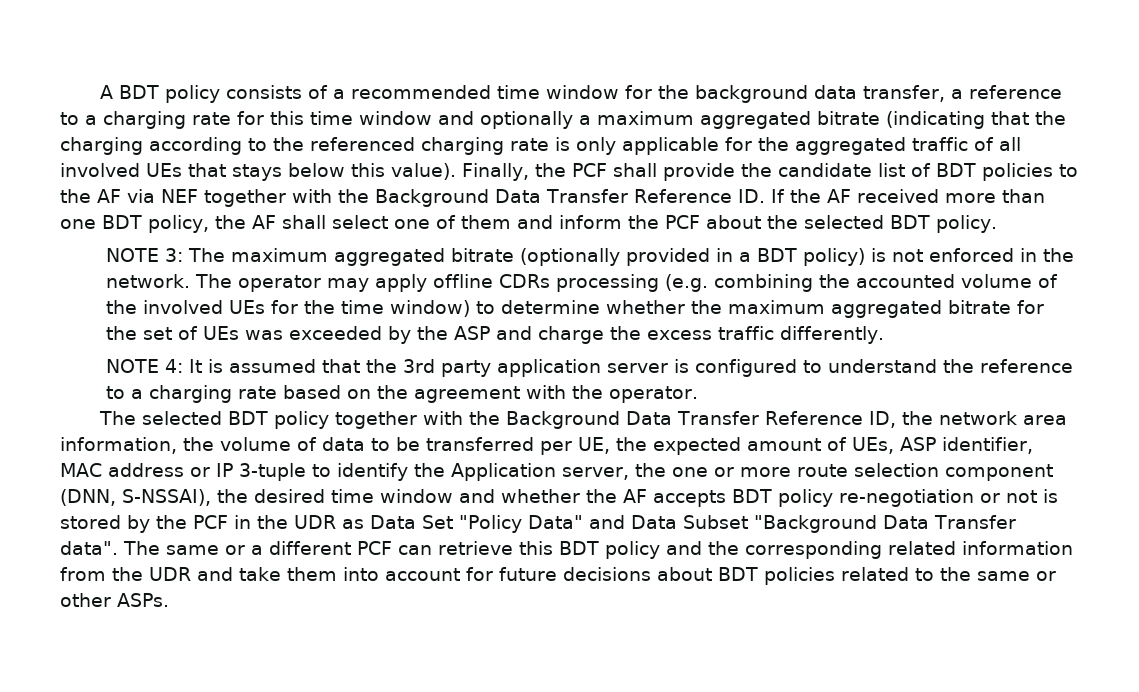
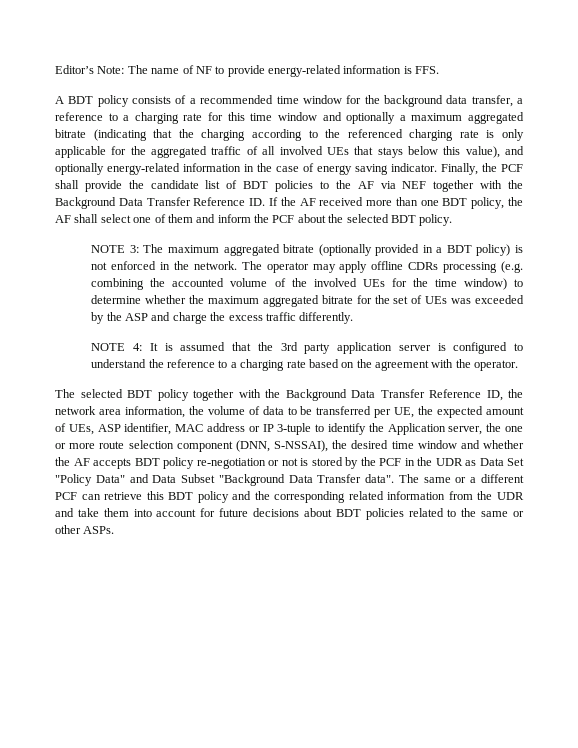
+ Editor’s Note: The name of NF to provide energy-related information is FFS.
- A BDT policy consists of a recommended time window for the background data transfer, a reference to a charging rate for this time window and optionally a maximum aggregated bitrate (indicating that the charging according to the referenced charging rate is only applicable for the aggregated traffic of all involved UEs that stays below this value).
+ A BDT policy consists of a recommended time window for the background data transfer, a reference to a charging rate for this time window and optionally a maximum aggregated bitrate (indicating that the charging according to the referenced charging rate is only applicable for the aggregated traffic of all involved UEs that stays below this value), and optionally energy-related information in the case of energy saving indicator.

